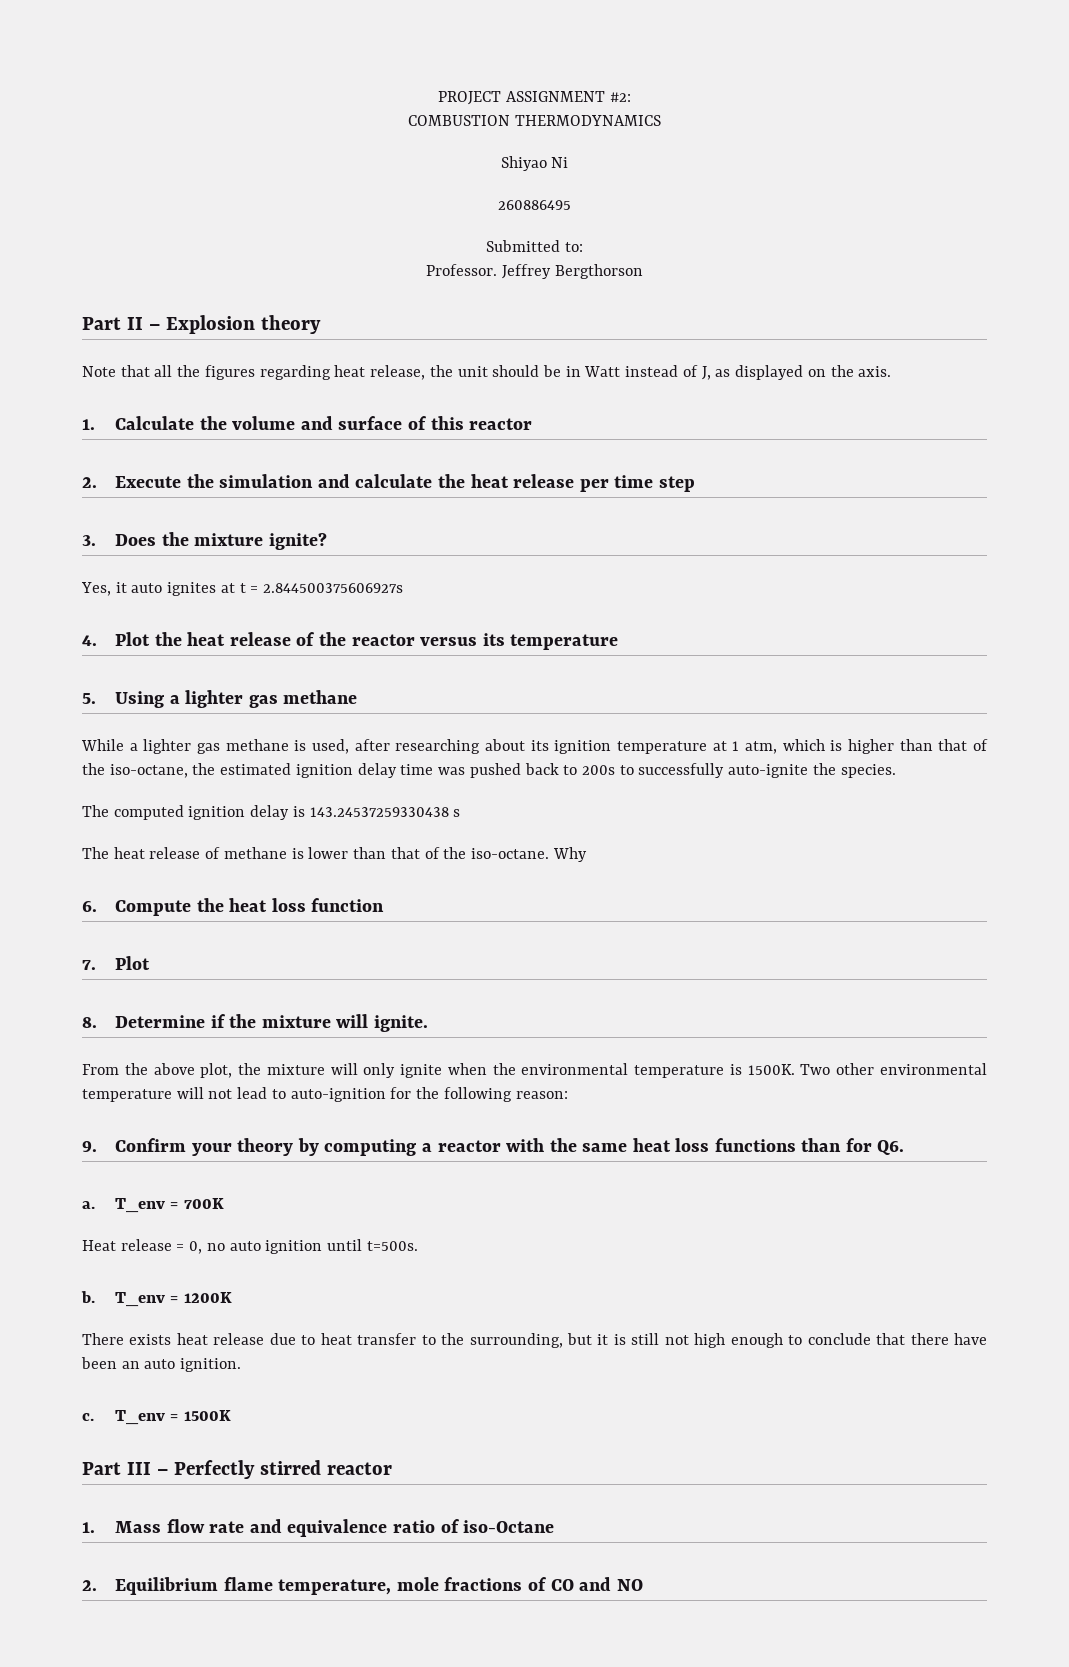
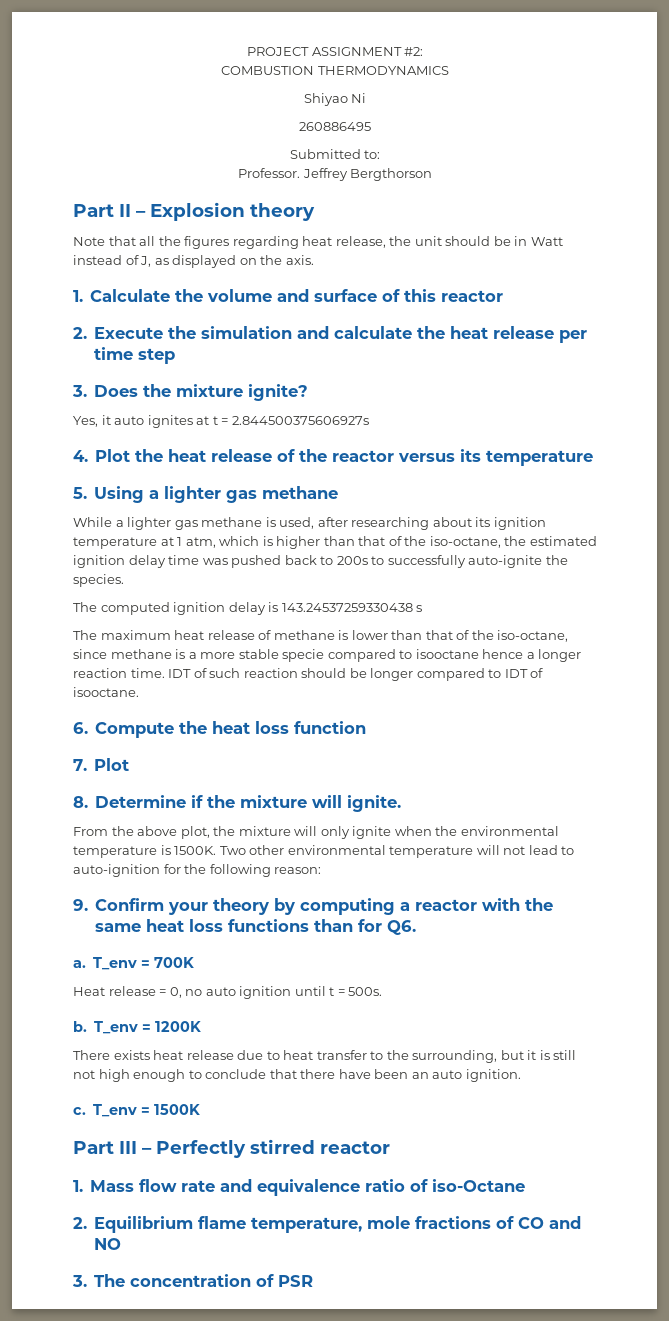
- The heat release of methane is lower than that of the iso-octane. Why
+ The maximum heat release of methane is lower than that of the iso-octane, since methane is a more stable specie compared to isooctane hence a longer reaction time. IDT of such reaction should be longer compared to IDT of isooctane.
- Heat release = 0, no auto ignition until t=500s.
+ Heat release = 0, no auto ignition until t = 500s.
+ 3. The concentration of PSR

